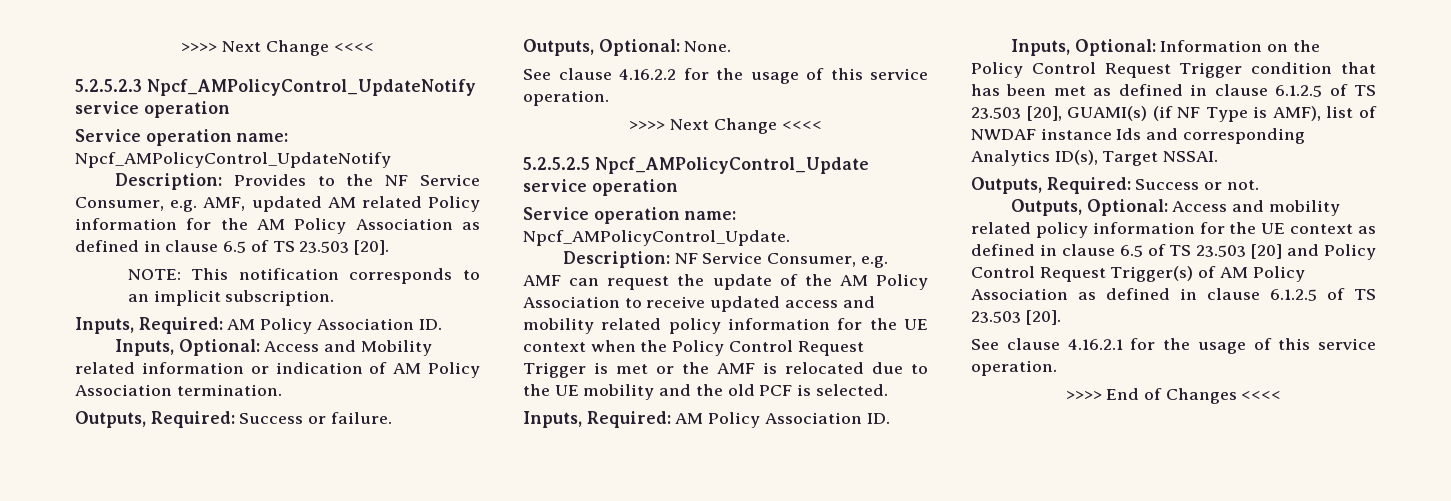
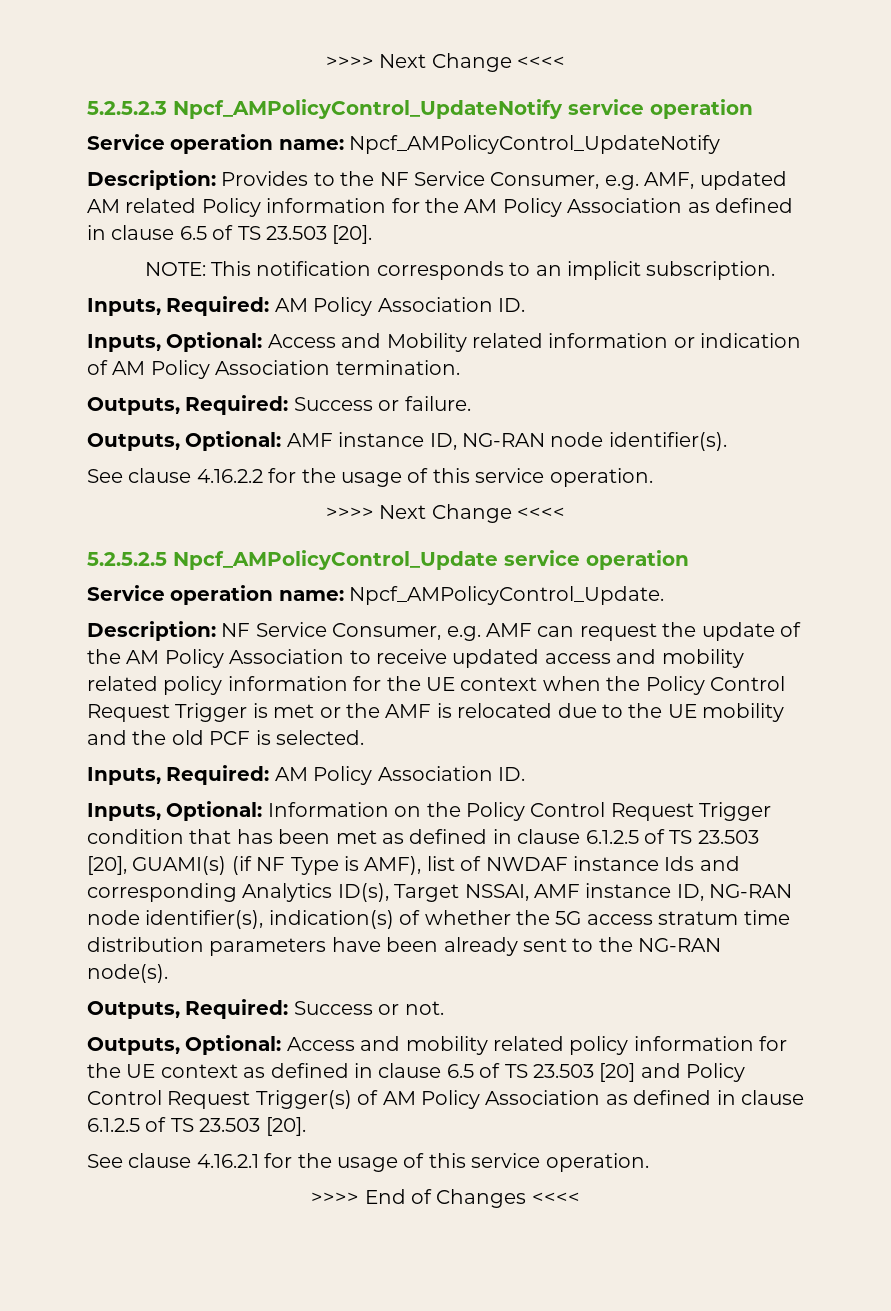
- Outputs, Optional: None.
+ Outputs, Optional: AMF instance ID, NG-RAN node identifier(s).
- Inputs, Optional: Information on the Policy Control Request Trigger condition that has been met as defined in clause 6.1.2.5 of TS 23.503 [20], GUAMI(s) (if NF Type is AMF), list of NWDAF instance Ids and corresponding Analytics ID(s), Target NSSAI.
+ Inputs, Optional: Information on the Policy Control Request Trigger condition that has been met as defined in clause 6.1.2.5 of TS 23.503 [20], GUAMI(s) (if NF Type is AMF), list of NWDAF instance Ids and corresponding Analytics ID(s), Target NSSAI, AMF instance ID, NG-RAN node identifier(s), indication(s) of whether the 5G access stratum time distribution parameters have been already sent to the NG-RAN node(s).

